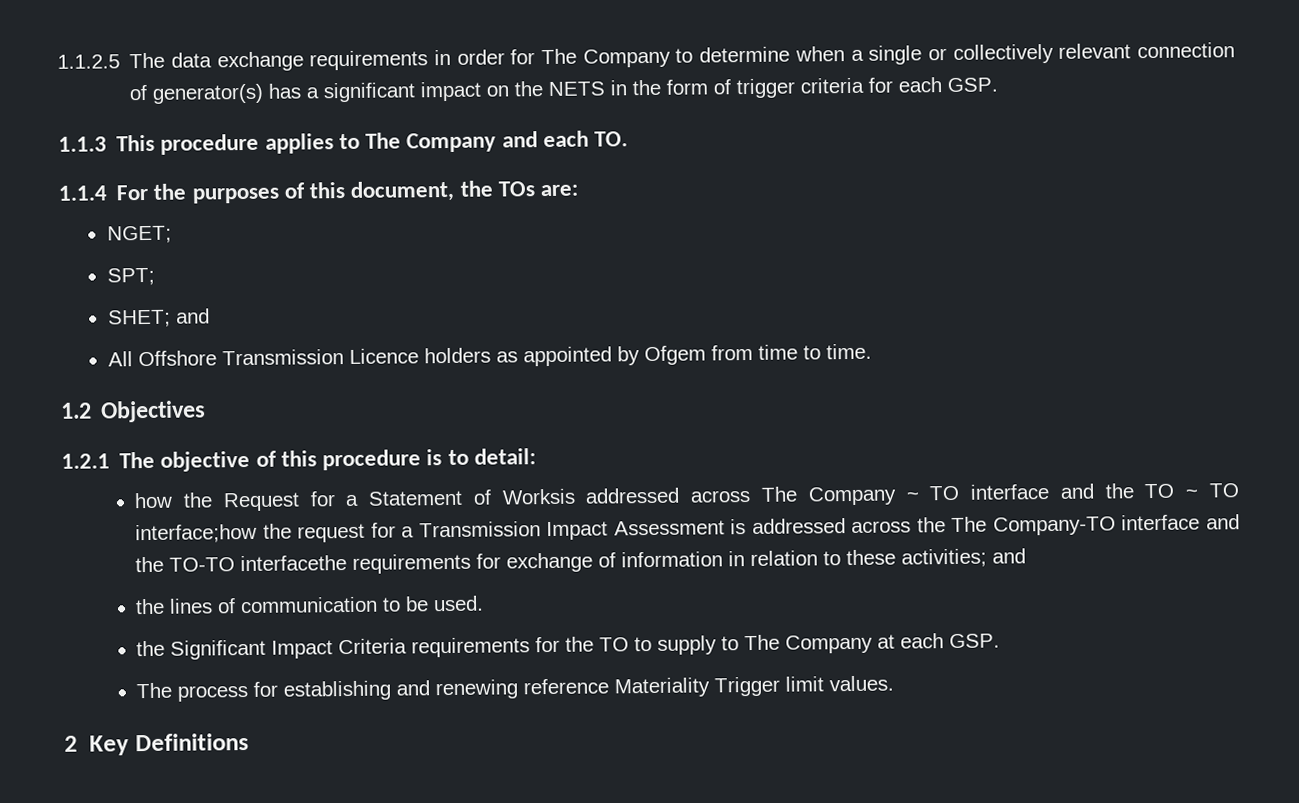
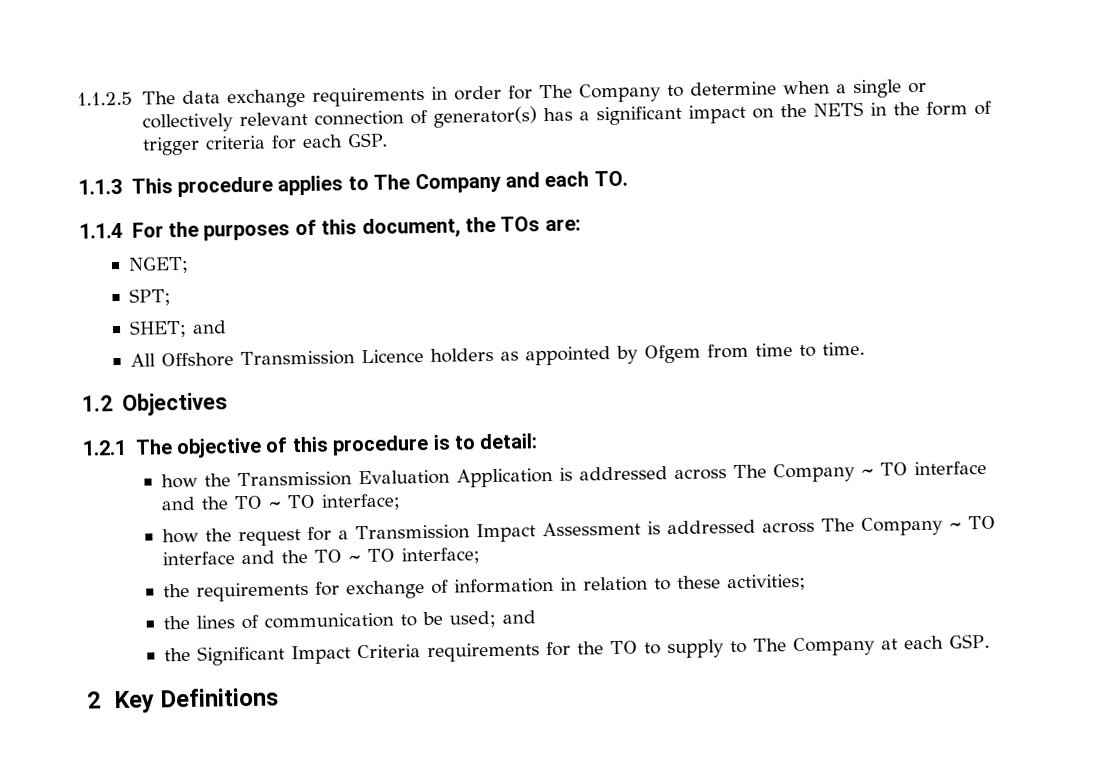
- how the Request for a Statement of Worksis addressed across The Company ~ TO interface and the TO ~ TO interface;how the request for a Transmission Impact Assessment is addressed across the The Company-TO interface and the TO-TO interfacethe requirements for exchange of information in relation to these activities; and
+ how the Transmission Evaluation Application is addressed across The Company ~ TO interface and the TO ~ TO interface;
+ how the request for a Transmission Impact Assessment is addressed across The Company ~ TO interface and the TO ~ TO interface;
+ the requirements for exchange of information in relation to these activities;
- the lines of communication to be used.
+ the lines of communication to be used; and
- The process for establishing and renewing reference Materiality Trigger limit values.

